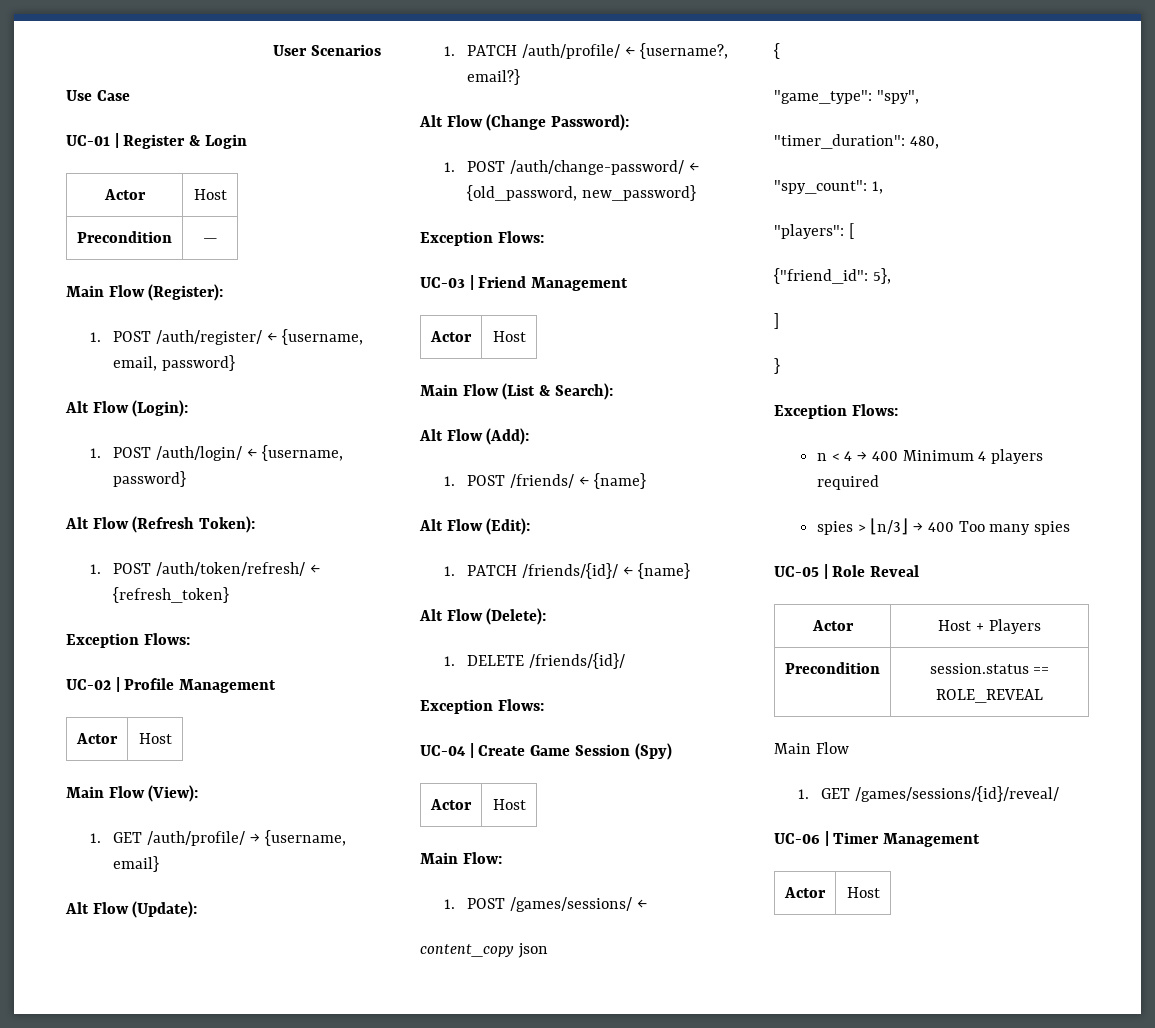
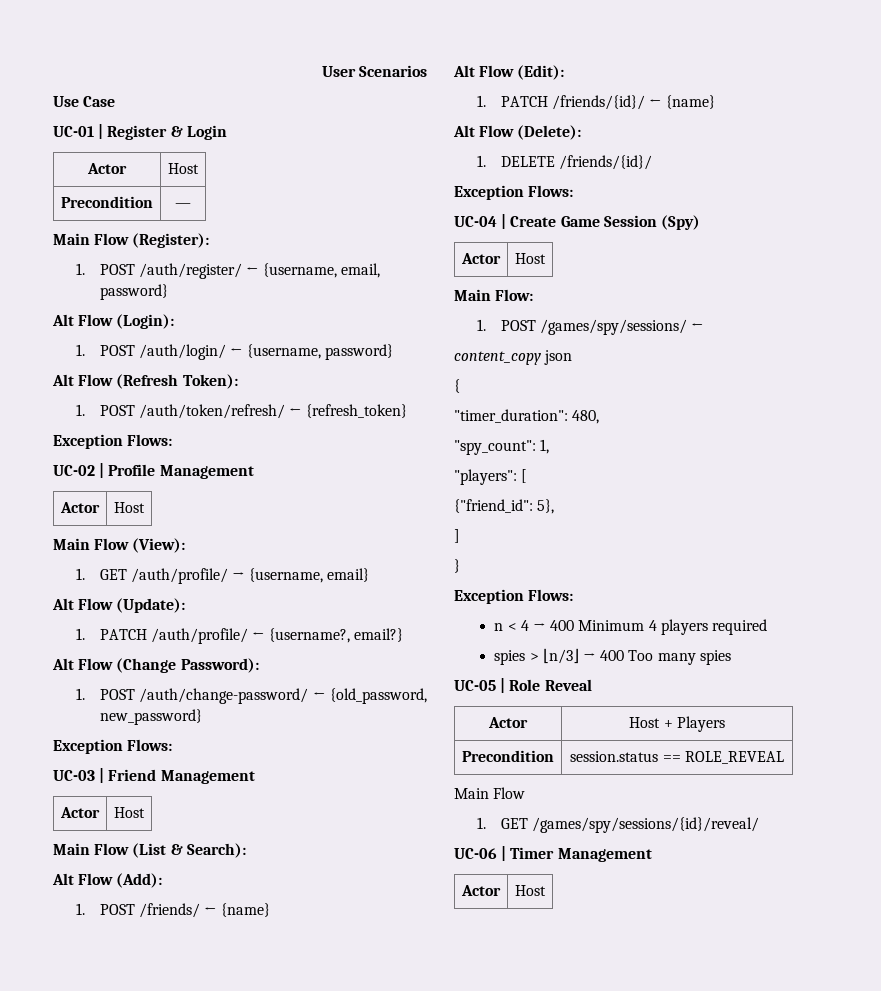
- 1. POST /games/sessions/ ←
+ 1. POST /games/spy/sessions/ ←
- "game_type": "spy",
- 1. GET /games/sessions/{id}/reveal/
+ 1. GET /games/spy/sessions/{id}/reveal/

